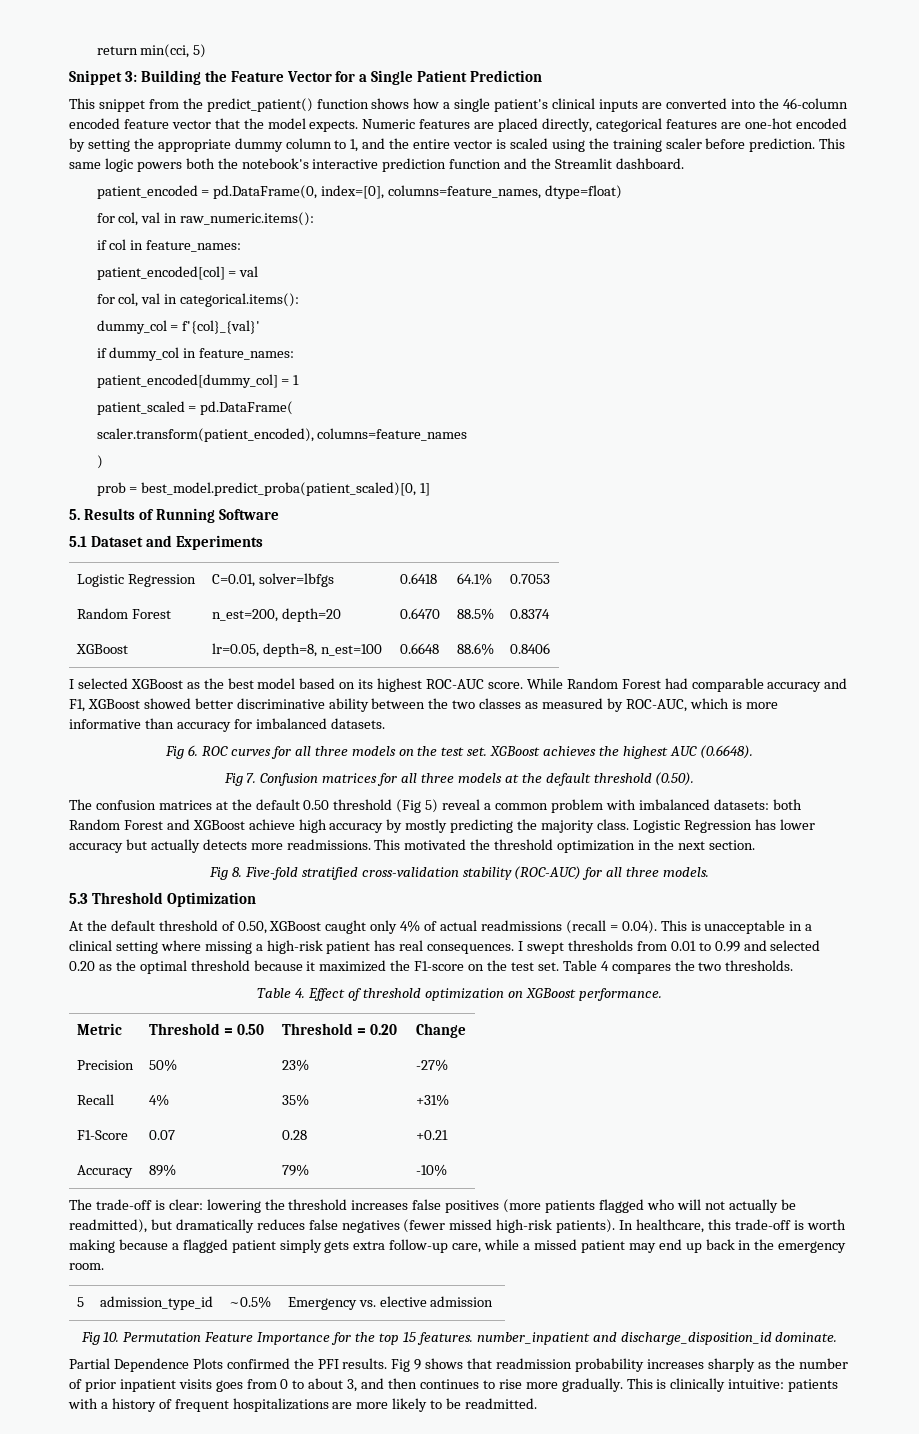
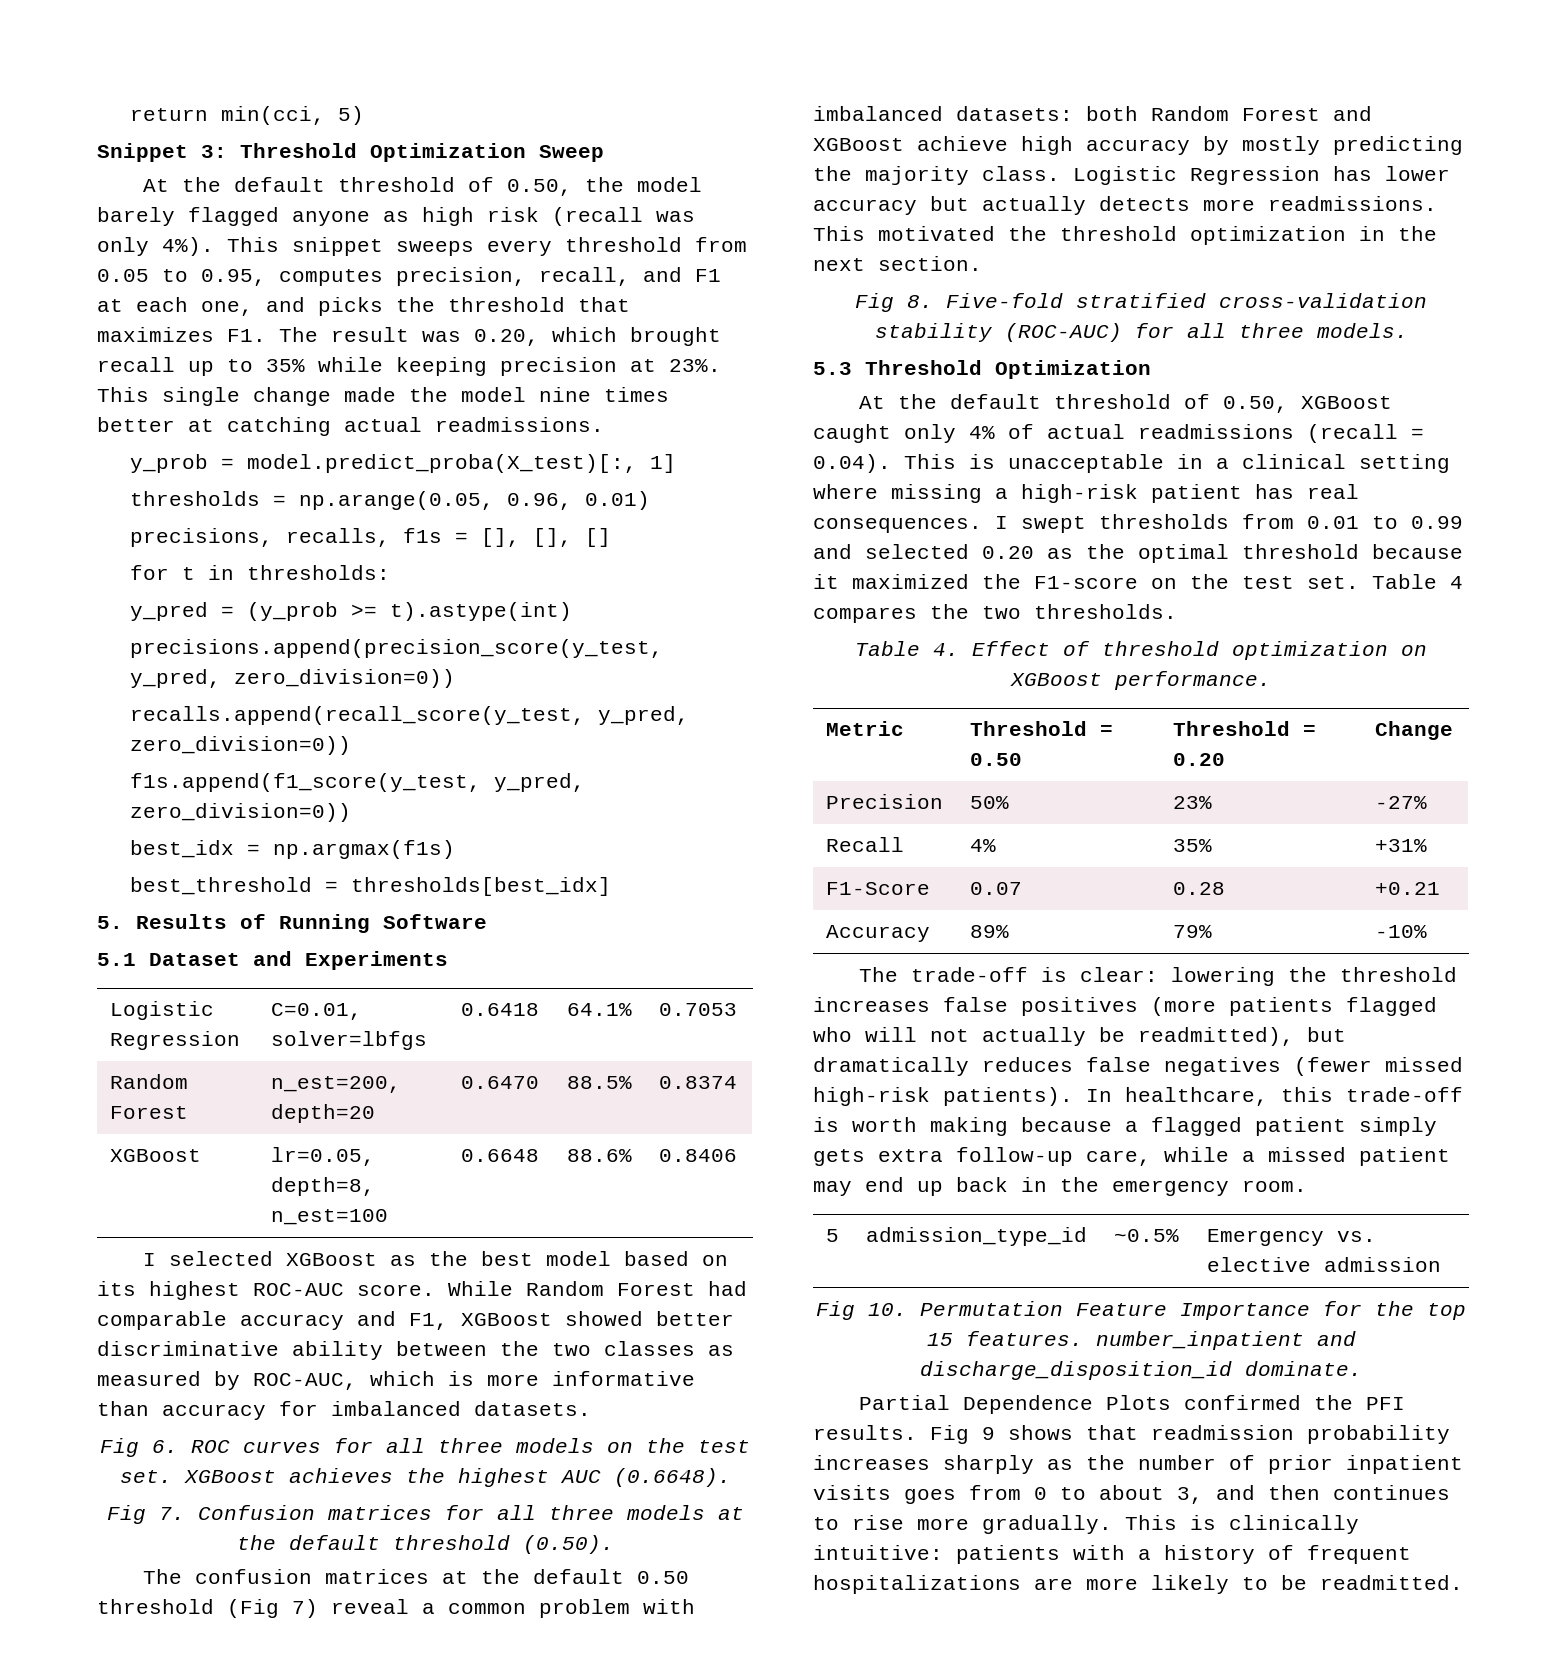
- Snippet 3: Building the Feature Vector for a Single Patient Prediction
- This snippet from the predict_patient() function shows how a single patient's clinical inputs are converted into the 46-column encoded feature vector that the model expects. Numeric features are placed directly, categorical features are one-hot encoded by setting the appropriate dummy column to 1, and the entire vector is scaled using the training scaler before prediction. This same logic powers both the notebook's interactive prediction function and the Streamlit dashboard.
- patient_encoded = pd.DataFrame(0, index=[0], columns=feature_names, dtype=float)
- for col, val in raw_numeric.items():
- if col in feature_names:
- patient_encoded[col] = val
- for col, val in categorical.items():
- dummy_col = f'{col}_{val}'
- if dummy_col in feature_names:
- patient_encoded[dummy_col] = 1
- patient_scaled = pd.DataFrame(
- scaler.transform(patient_encoded), columns=feature_names
- )
- prob = best_model.predict_proba(patient_scaled)[0, 1]
+ Snippet 3: Threshold Optimization Sweep
+ At the default threshold of 0.50, the model barely flagged anyone as high risk (recall was only 4%). This snippet sweeps every threshold from 0.05 to 0.95, computes precision, recall, and F1 at each one, and picks the threshold that maximizes F1. The result was 0.20, which brought recall up to 35% while keeping precision at 23%. This single change made the model nine times better at catching actual readmissions.
+ y_prob = model.predict_proba(X_test)[:, 1]
+ thresholds = np.arange(0.05, 0.96, 0.01)
+ precisions, recalls, f1s = [], [], []
+ for t in thresholds:
+ y_pred = (y_prob >= t).astype(int)
+ precisions.append(precision_score(y_test, y_pred, zero_division=0))
+ recalls.append(recall_score(y_test, y_pred, zero_division=0))
+ f1s.append(f1_score(y_test, y_pred, zero_division=0))
+ best_idx = np.argmax(f1s)
+ best_threshold = thresholds[best_idx]
- The confusion matrices at the default 0.50 threshold (Fig 5) reveal a common problem with imbalanced datasets: both Random Forest and XGBoost achieve high accuracy by mostly predicting the majority class.
+ The confusion matrices at the default 0.50 threshold (Fig 7) reveal a common problem with imbalanced datasets: both Random Forest and XGBoost achieve high accuracy by mostly predicting the majority class.

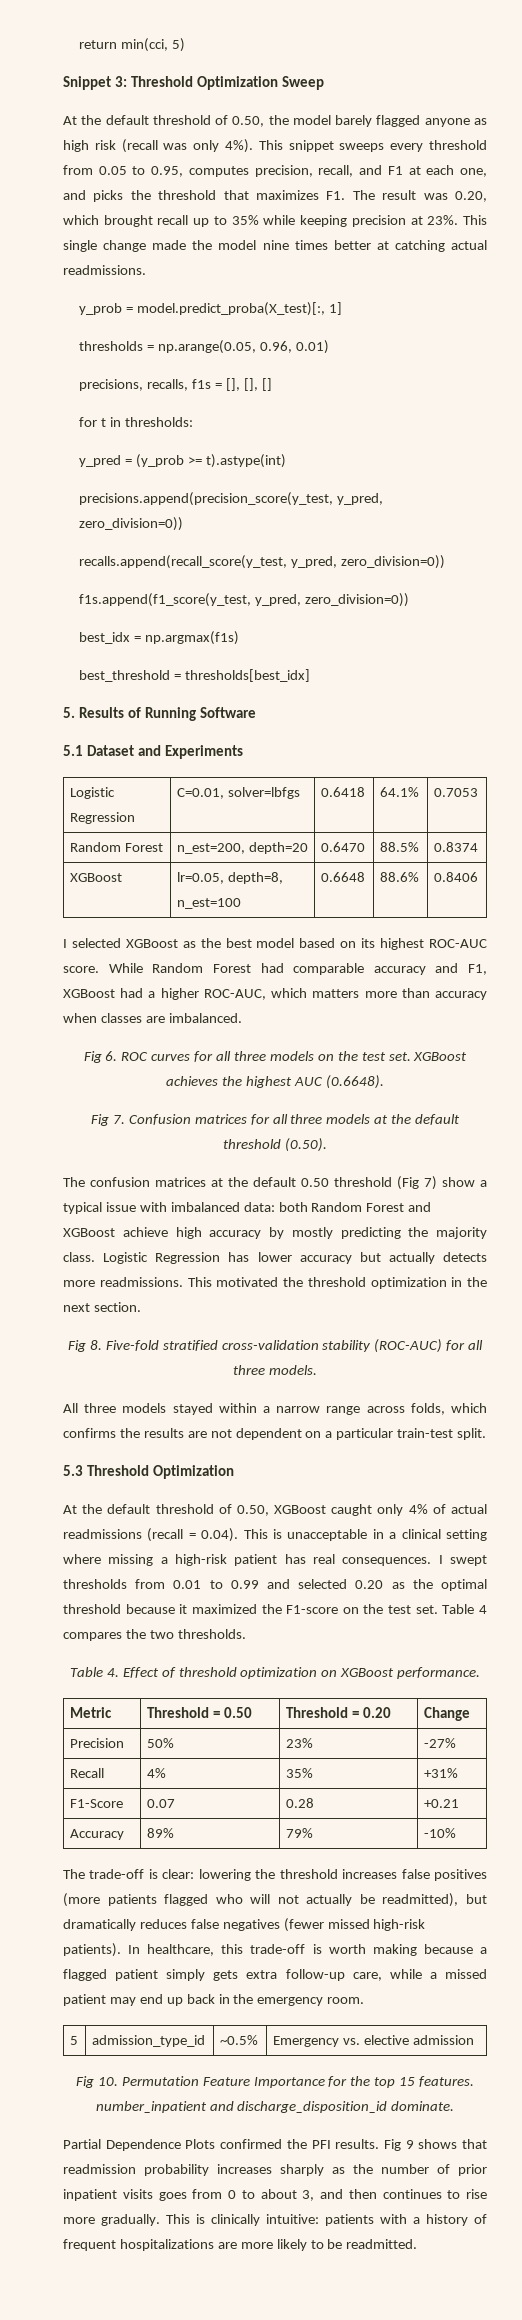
- While Random Forest had comparable accuracy and F1, XGBoost showed better discriminative ability between the two classes as measured by ROC-AUC, which is more informative than accuracy for imbalanced datasets.
+ While Random Forest had comparable accuracy and F1, XGBoost had a higher ROC-AUC, which matters more than accuracy when classes are imbalanced.
- The confusion matrices at the default 0.50 threshold (Fig 7) reveal a common problem with imbalanced datasets: both Random Forest and XGBoost achieve high accuracy by mostly predicting the majority class.
+ The confusion matrices at the default 0.50 threshold (Fig 7) show a typical issue with imbalanced data: both Random Forest and XGBoost achieve high accuracy by mostly predicting the majority class.
+ All three models stayed within a narrow range across folds, which confirms the results are not dependent on a particular train-test split.

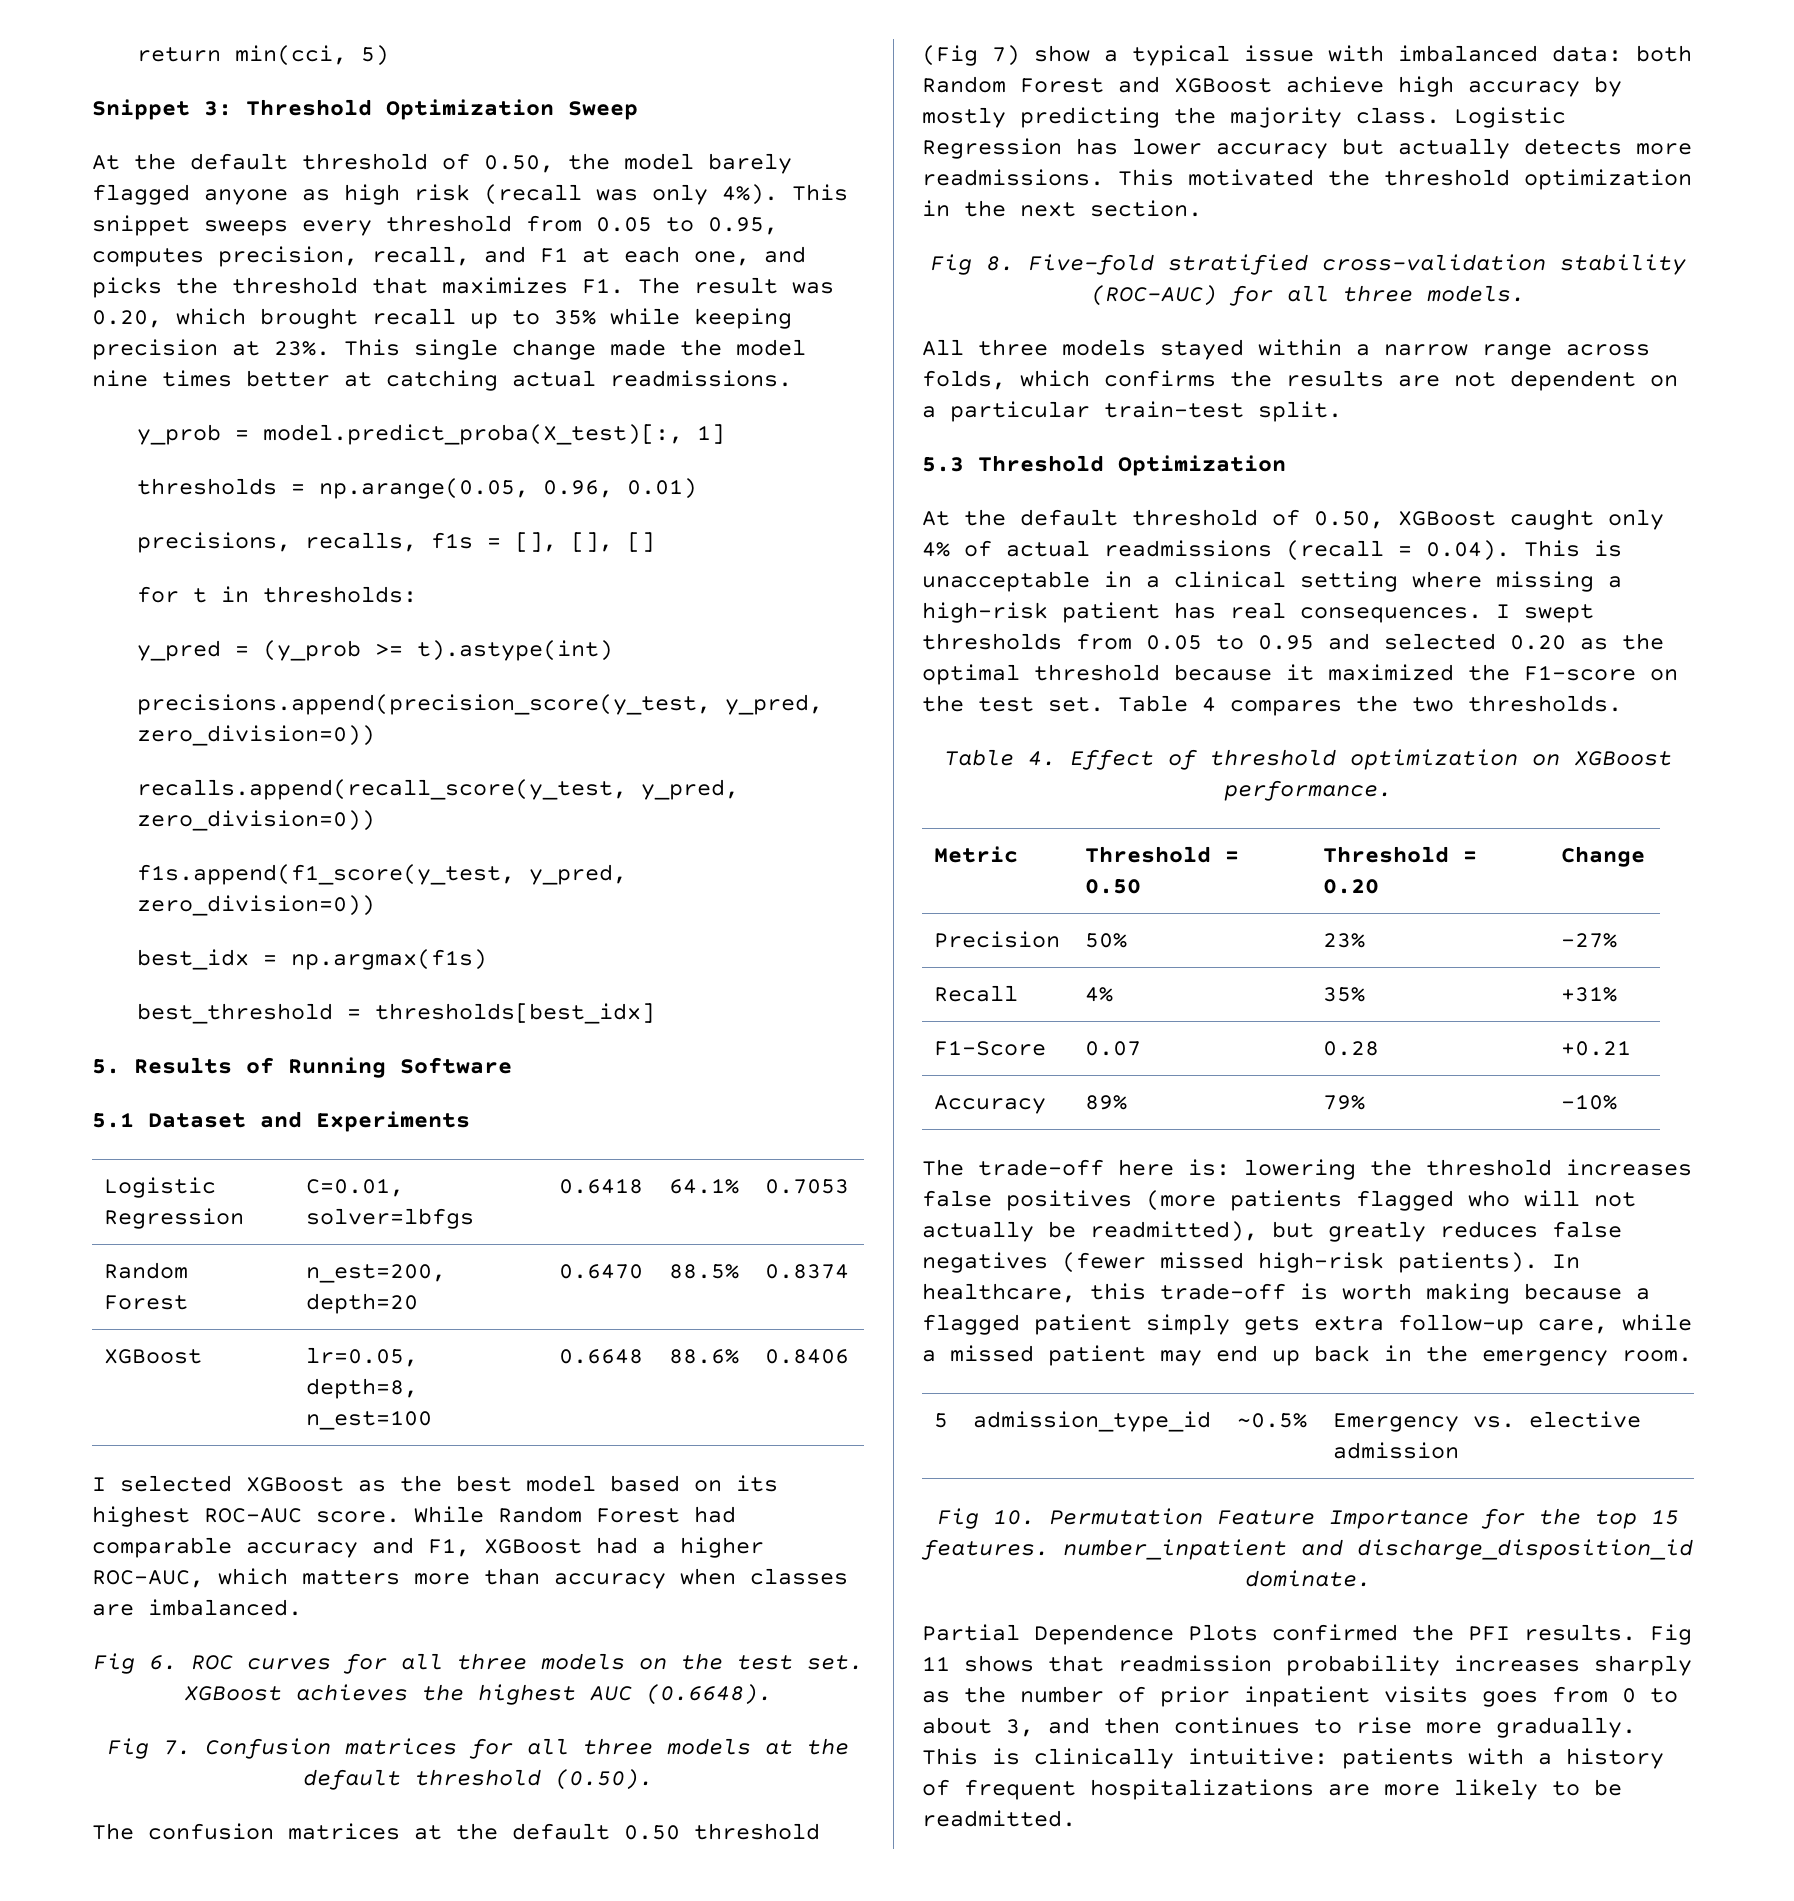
- I swept thresholds from 0.01 to 0.99 and selected 0.20 as the optimal threshold because it maximized the F1-score on the test set.
+ I swept thresholds from 0.05 to 0.95 and selected 0.20 as the optimal threshold because it maximized the F1-score on the test set.
- The trade-off is clear: lowering the threshold increases false positives (more patients flagged who will not actually be readmitted), but dramatically reduces false negatives (fewer missed high-risk patients).
+ The trade-off here is: lowering the threshold increases false positives (more patients flagged who will not actually be readmitted), but greatly reduces false negatives (fewer missed high-risk patients).
- Fig 9 shows that readmission probability increases sharply as the number of prior inpatient visits goes from 0 to about 3, and then continues to rise more gradually.
+ Fig 11 shows that readmission probability increases sharply as the number of prior inpatient visits goes from 0 to about 3, and then continues to rise more gradually.

